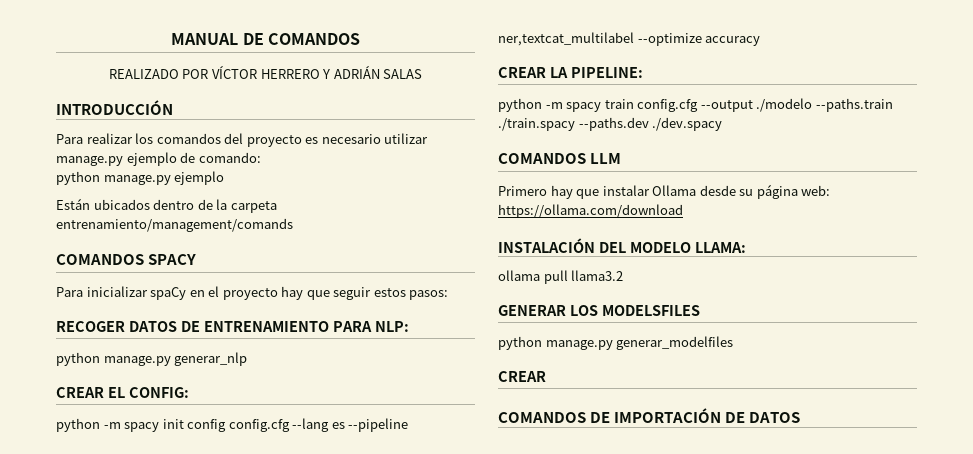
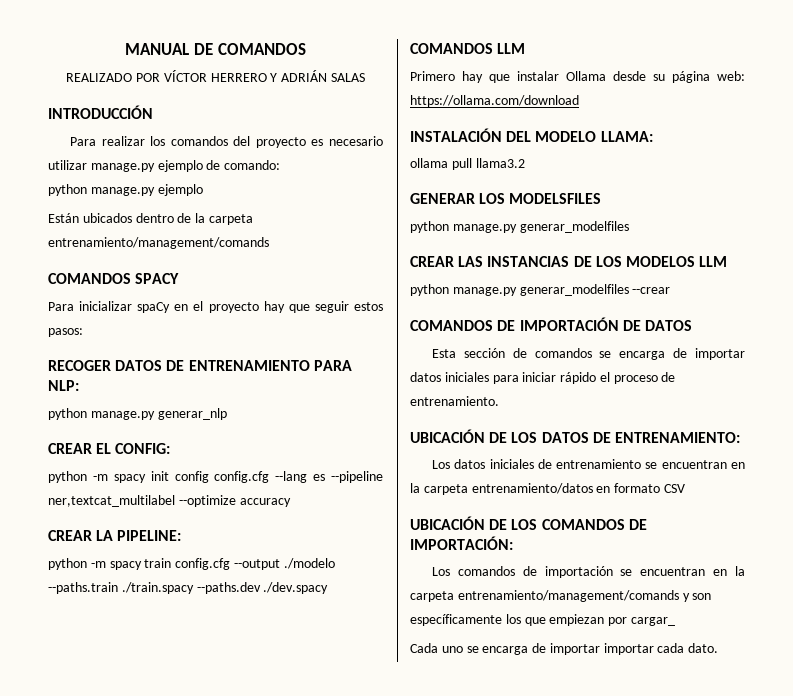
  GENERAR LOS MODELSFILES
  python manage.py generar_modelfiles
- CREAR
+ CREAR LAS INSTANCIAS DE LOS MODELOS LLM
+ python manage.py generar_modelfiles --crear
+ Esta sección de comandos se encarga de importar datos iniciales para iniciar rápido el proceso de entrenamiento.
+ UBICACIÓN DE LOS DATOS DE ENTRENAMIENTO:
+ Los datos iniciales de entrenamiento se encuentran en la carpeta entrenamiento/datos en formato CSV
+ UBICACIÓN DE LOS COMANDOS DE IMPORTACIÓN:
+ Los comandos de importación se encuentran en la carpeta entrenamiento/management/comands y son específicamente los que empiezan por cargar_
+ Cada uno se encarga de importar importar cada dato.

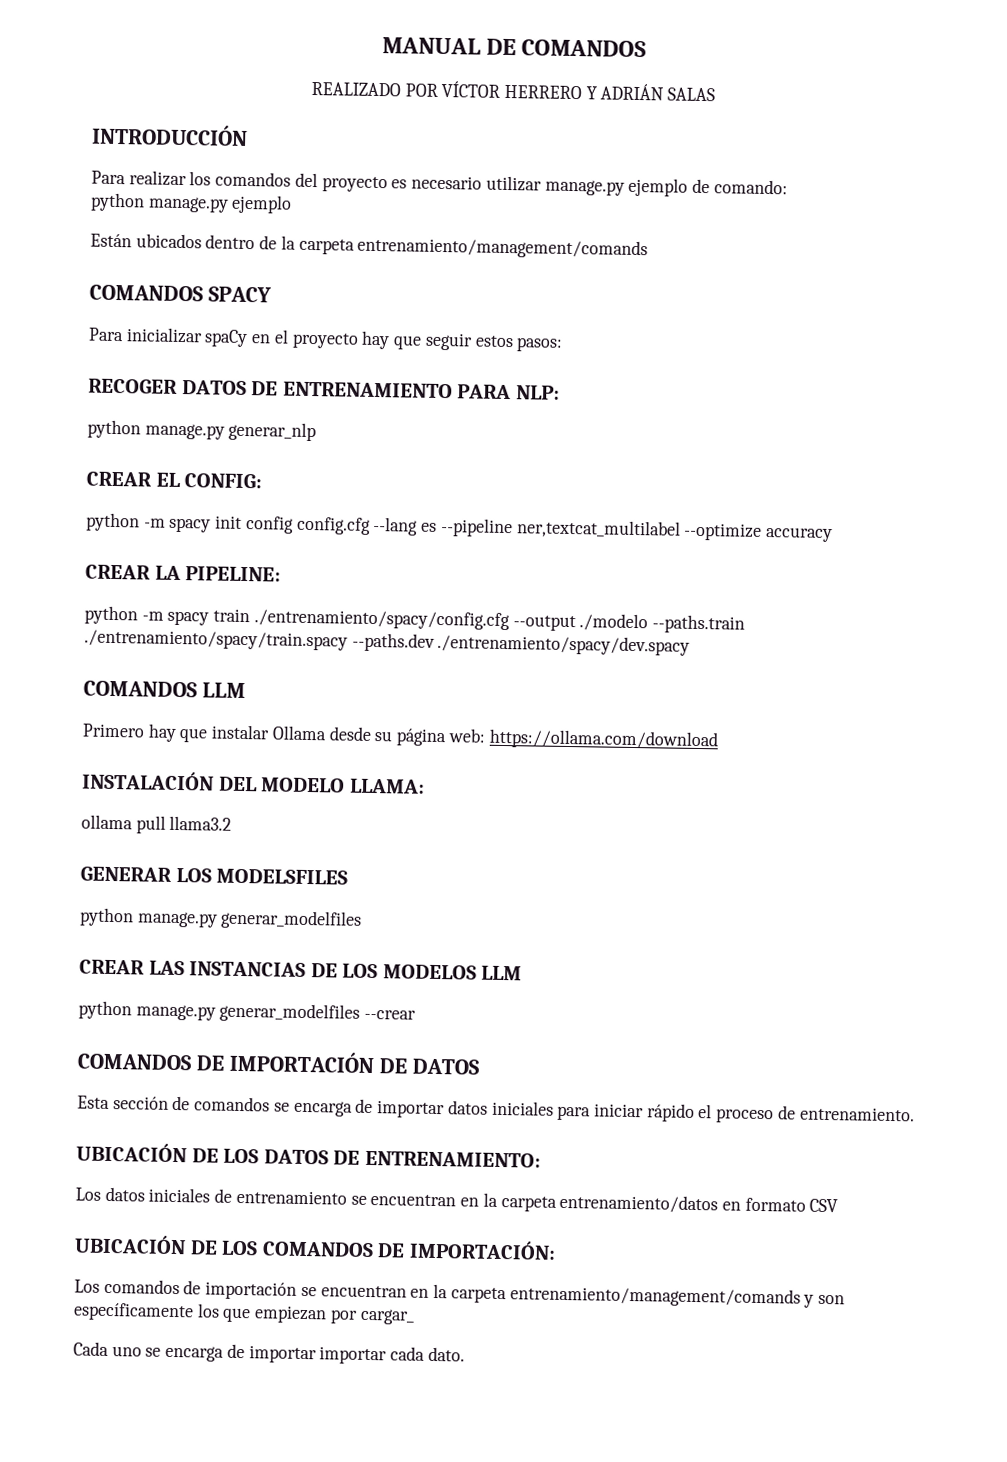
- python -m spacy train config.cfg --output ./modelo --paths.train ./train.spacy --paths.dev ./dev.spacy
+ python -m spacy train ./entrenamiento/spacy/config.cfg --output ./modelo --paths.train ./entrenamiento/spacy/train.spacy --paths.dev ./entrenamiento/spacy/dev.spacy

